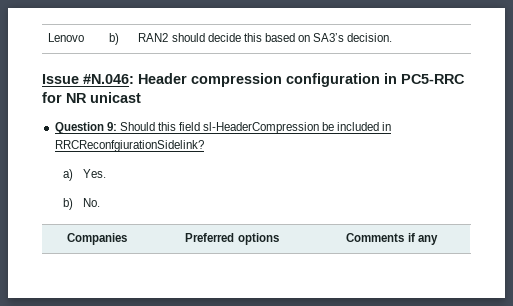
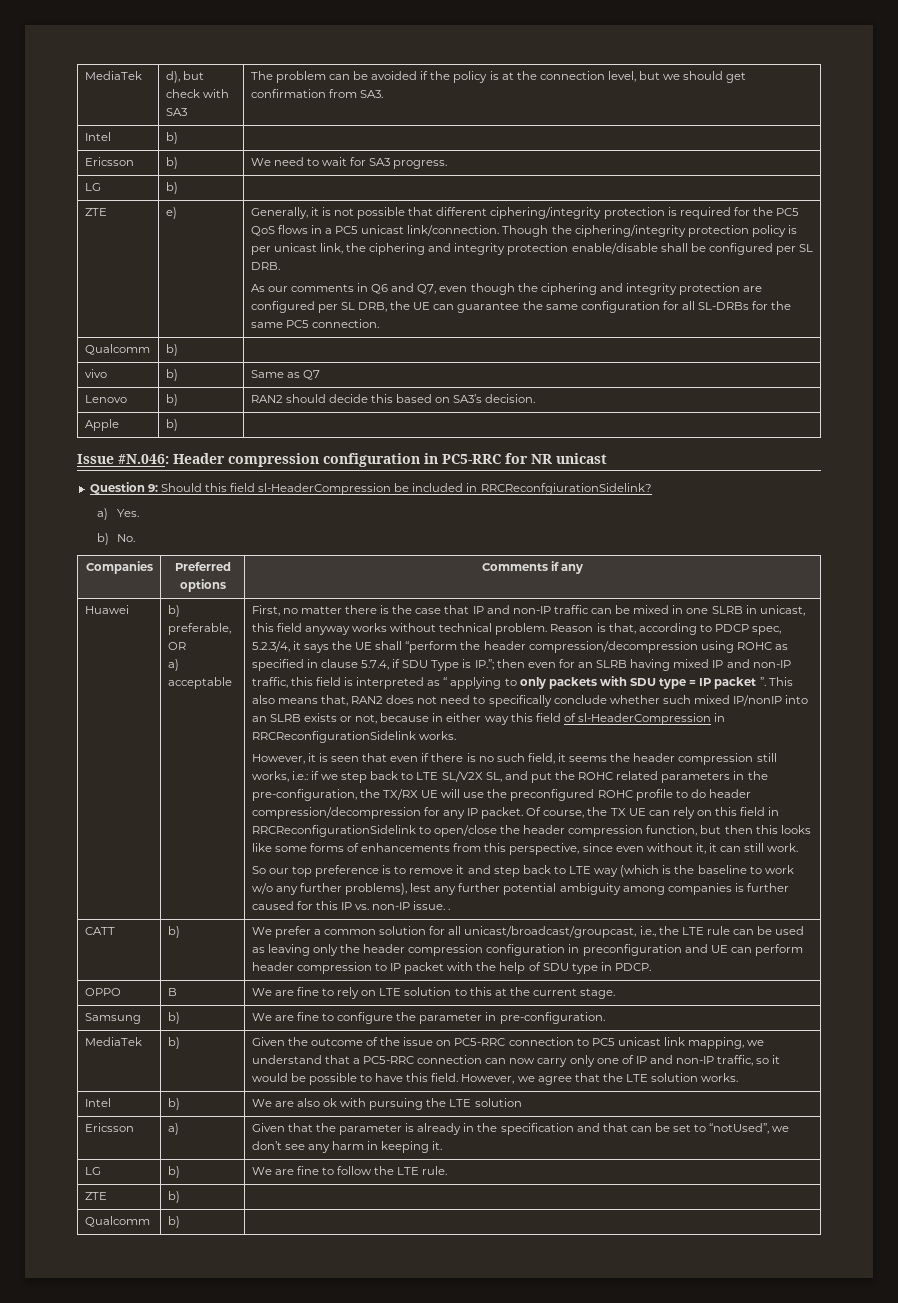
+ MediaTek | d), but check with SA3 | The problem can be avoided if the policy is at the connection level, but we should get confirmation from SA3.
+ Intel | b) |
+ Ericsson | b) | We need to wait for SA3 progress.
+ LG | b) |
+ ZTE | e) | Generally, it is not possible that different ciphering/integrity protection is required for the PC5 QoS flows in a PC5 unicast link/connection. Though the ciphering/integrity protection policy is per unicast link, the ciphering and integrity protection enable/disable shall be configured per SL DRB.
+ As our comments in Q6 and Q7, even though the ciphering and integrity protection are configured per SL DRB, the UE can guarantee the same configuration for all SL-DRBs for the same PC5 connection.
+ Qualcomm | b) |
+ vivo | b) | Same as Q7
+ Apple | b) |
+ Huawei | b) preferable, OR
+ a) acceptable | First, no matter there is the case that IP and non-IP traffic can be mixed in one SLRB in unicast, this field anyway works without technical problem. Reason is that, according to PDCP spec, 5.2.3/4, it says the UE shall “perform the header compression/decompression using ROHC as specified in clause 5.7.4, if SDU Type is IP.”; then even for an SLRB having mixed IP and non-IP traffic, this field is interpreted as “ applying to only packets with SDU type = IP packet ”. This also means that, RAN2 does not need to specifically conclude whether such mixed IP/nonIP into an SLRB exists or not, because in either way this field of sl-HeaderCompression in RRCReconfigurationSidelink works.
+ However, it is seen that even if there is no such field, it seems the header compression still works, i.e.: if we step back to LTE SL/V2X SL, and put the ROHC related parameters in the pre-configuration, the TX/RX UE will use the preconfigured ROHC profile to do header compression/decompression for any IP packet. Of course, the TX UE can rely on this field in RRCReconfigurationSidelink to open/close the header compression function, but then this looks like some forms of enhancements from this perspective, since even without it, it can still work.
+ So our top preference is to remove it and step back to LTE way (which is the baseline to work w/o any further problems), lest any further potential ambiguity among companies is further caused for this IP vs. non-IP issue. .
+ CATT | b) | We prefer a common solution for all unicast/broadcast/groupcast, i.e., the LTE rule can be used as leaving only the header compression configuration in preconfiguration and UE can perform header compression to IP packet with the help of SDU type in PDCP.
+ OPPO | B | We are fine to rely on LTE solution to this at the current stage.
+ Samsung | b) | We are fine to configure the parameter in pre-configuration.
+ MediaTek | b) | Given the outcome of the issue on PC5-RRC connection to PC5 unicast link mapping, we understand that a PC5-RRC connection can now carry only one of IP and non-IP traffic, so it would be possible to have this field. However, we agree that the LTE solution works.
+ Intel | b) | We are also ok with pursuing the LTE solution
+ Ericsson | a) | Given that the parameter is already in the specification and that can be set to “notUsed”, we don’t see any harm in keeping it.
+ LG | b) | We are fine to follow the LTE rule.
+ ZTE | b) |
+ Qualcomm | b) |

